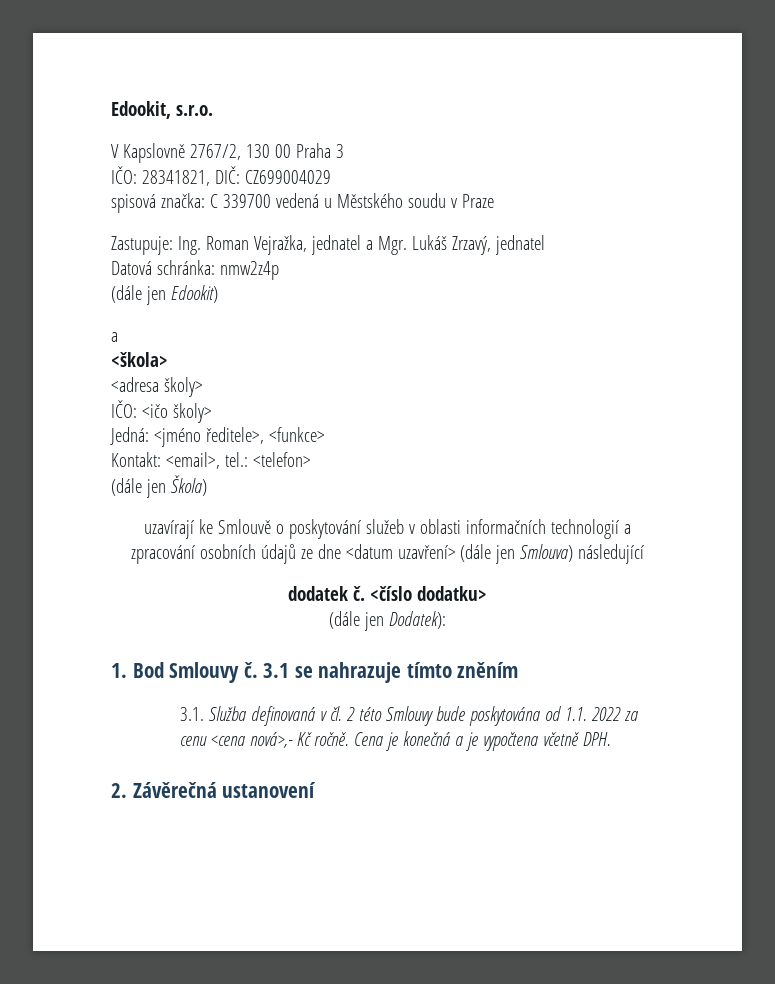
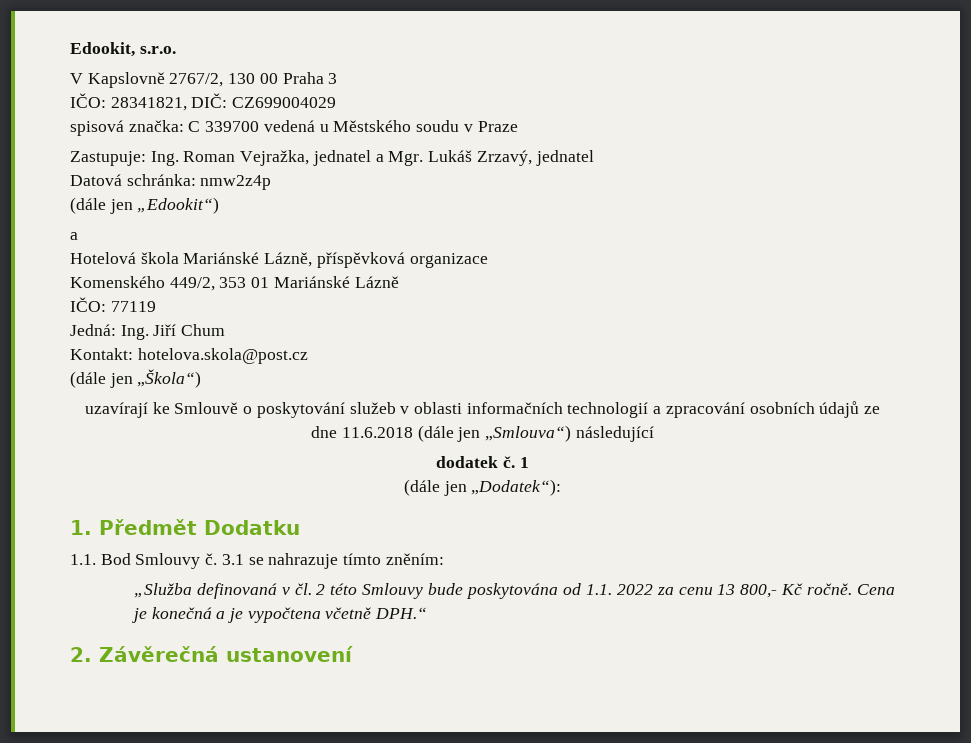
- (dále jen Edookit)
+ (dále jen „Edookit“)
- <škola>
- <adresa školy>
- IČO: <ičo školy>
+ Hotelová škola Mariánské Lázně, příspěvková organizace
+ Komenského 449/2, 353 01 Mariánské Lázně
+ IČO: 77119
- Jedná: <jméno ředitele>, <funkce>
- Kontakt: <email>, tel.: <telefon>
- (dále jen Škola)
+ Jedná: Ing. Jiří Chum
+ Kontakt: hotelova.skola@post.cz
+ (dále jen „Škola“)
- uzavírají ke Smlouvě o poskytování služeb v oblasti informačních technologií a zpracování osobních údajů ze dne <datum uzavření> (dále jen Smlouva) následující
+ uzavírají ke Smlouvě o poskytování služeb v oblasti informačních technologií a zpracování osobních údajů ze dne 11.6.2018 (dále jen „Smlouva“) následující
- <číslo dodatku>
- (dále jen Dodatek):
+ 1
+ (dále jen „Dodatek“):
- 1. Bod Smlouvy č.
+ 1. Předmět Dodatku
+ 1.1. Bod Smlouvy č.
- 3.1 se nahrazuje tímto zněním
- 3.1. Služba definovaná v čl. 2 této Smlouvy bude poskytována od 1.1. 2022 za cenu <cena nová>,- Kč ročně.
+ 3.1 se nahrazuje tímto zněním:
+ „Služba definovaná v čl. 2 této Smlouvy bude poskytována od 1.1. 2022 za cenu 13 800,- Kč ročně.
- Cena je konečná a je vypočtena včetně DPH.
+ Cena je konečná a je vypočtena včetně DPH.“

